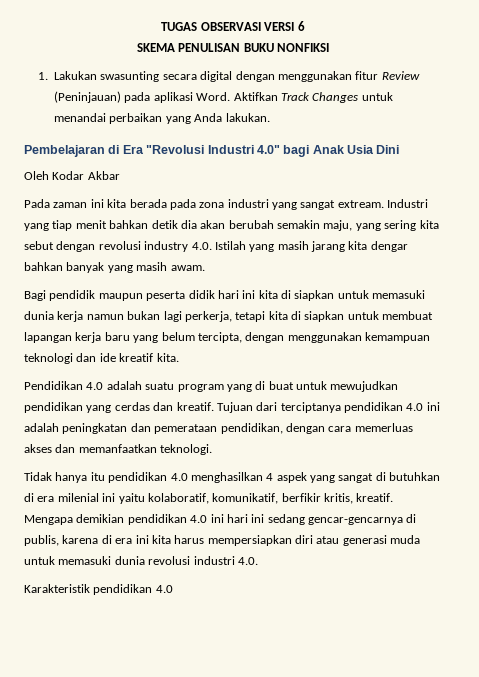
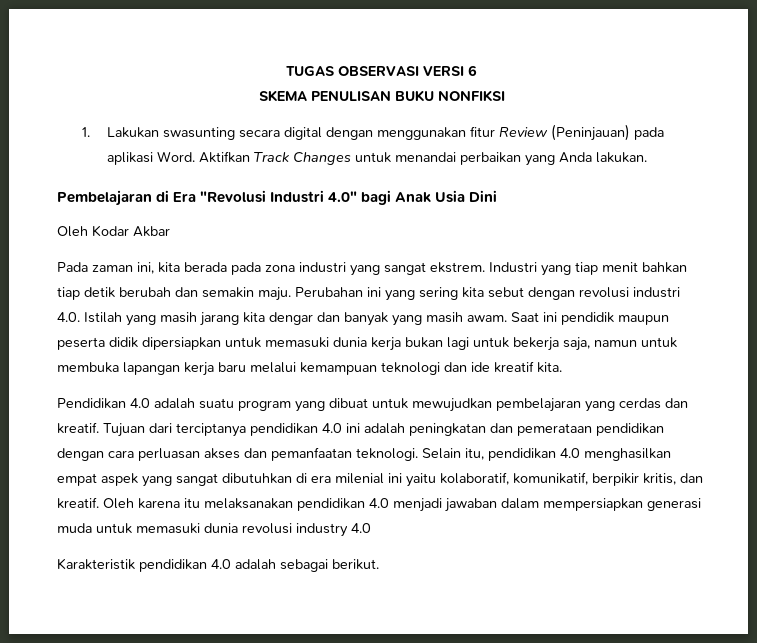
- Pada zaman ini kita berada pada zona industri yang sangat extream.
+ Pada zaman ini, kita berada pada zona industri yang sangat ekstrem.
- Industri yang tiap menit bahkan detik dia akan berubah semakin maju, yang sering kita sebut dengan revolusi industry 4.0. Istilah yang masih jarang kita dengar bahkan banyak yang masih awam.
- Bagi pendidik maupun peserta didik hari ini kita di siapkan untuk memasuki dunia kerja namun bukan lagi perkerja, tetapi kita di siapkan untuk membuat lapangan kerja baru yang belum tercipta, dengan menggunakan kemampuan teknologi dan ide kreatif kita.
+ Industri yang tiap menit bahkan tiap detik berubah dan semakin maju. Perubahan ini yang sering kita sebut dengan revolusi industri 4.0. Istilah yang masih jarang kita dengar dan banyak yang masih awam. Saat ini pendidik maupun peserta didik dipersiapkan untuk memasuki dunia kerja bukan lagi untuk bekerja saja, namun untuk membuka lapangan kerja baru melalui kemampuan teknologi dan ide kreatif kita.
- Pendidikan 4.0 adalah suatu program yang di buat untuk mewujudkan pendidikan yang cerdas dan kreatif.
+ Pendidikan 4.0 adalah suatu program yang dibuat untuk mewujudkan pembelajaran yang cerdas dan kreatif.
- Tujuan dari terciptanya pendidikan 4.0 ini adalah peningkatan dan pemerataan pendidikan, dengan cara memerluas akses dan memanfaatkan teknologi.
- Tidak hanya itu pendidikan 4.0 menghasilkan 4 aspek yang sangat di butuhkan di era milenial ini yaitu kolaboratif, komunikatif, berfikir kritis, kreatif. Mengapa demikian pendidikan 4.0 ini hari ini sedang gencar-gencarnya di publis, karena di era ini kita harus mempersiapkan diri atau generasi muda untuk memasuki dunia revolusi industri 4.0.
+ Tujuan dari terciptanya pendidikan 4.0 ini adalah peningkatan dan pemerataan pendidikan dengan cara perluasan akses dan pemanfaatan teknologi. Selain itu, pendidikan 4.0 menghasilkan empat aspek yang sangat dibutuhkan di era milenial ini yaitu kolaboratif, komunikatif, berpikir kritis, dan kreatif. Oleh karena itu melaksanakan pendidikan 4.0 menjadi jawaban dalam mempersiapkan generasi muda untuk memasuki dunia revolusi industry 4.0
- Karakteristik pendidikan 4.0
+ Karakteristik pendidikan 4.0 adalah sebagai berikut.

